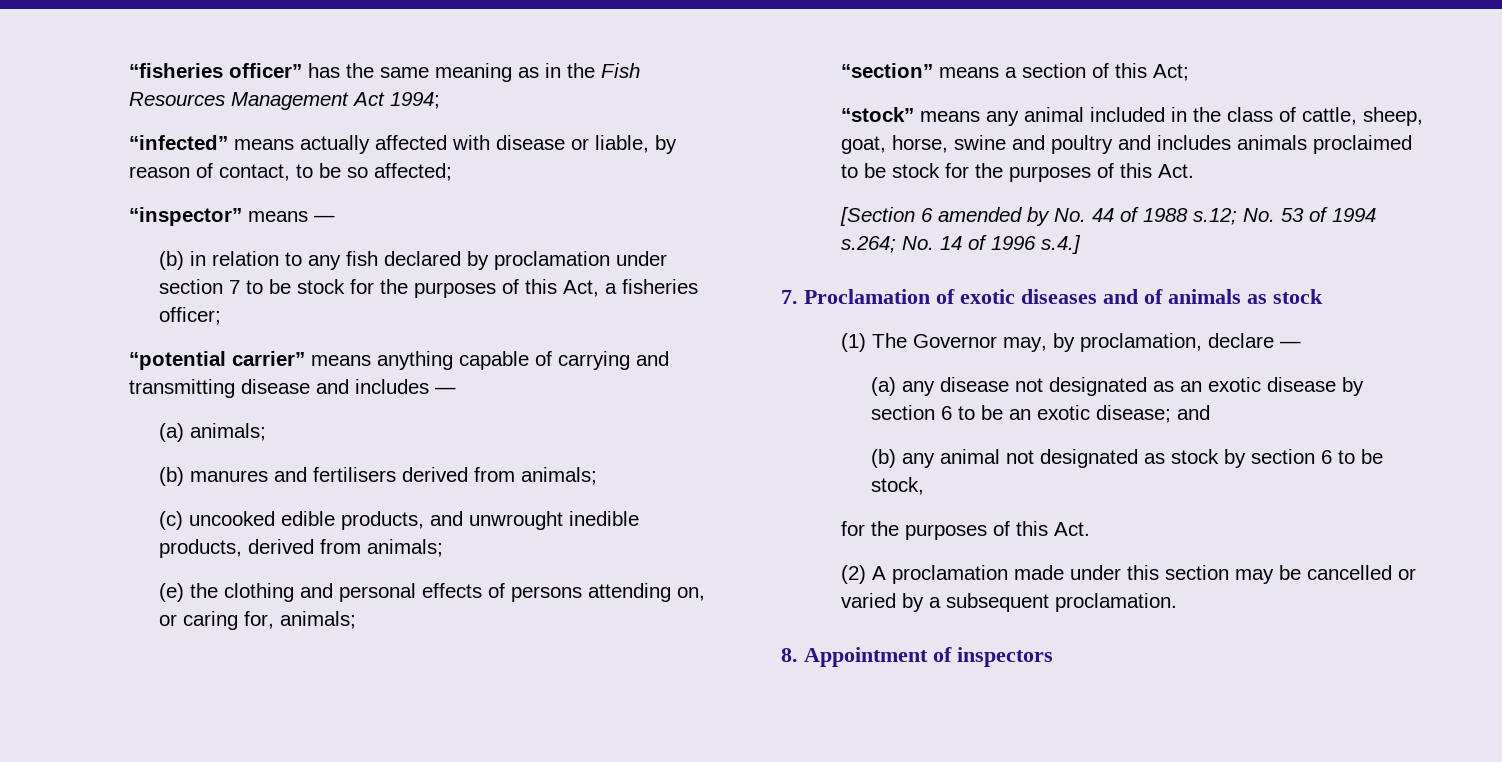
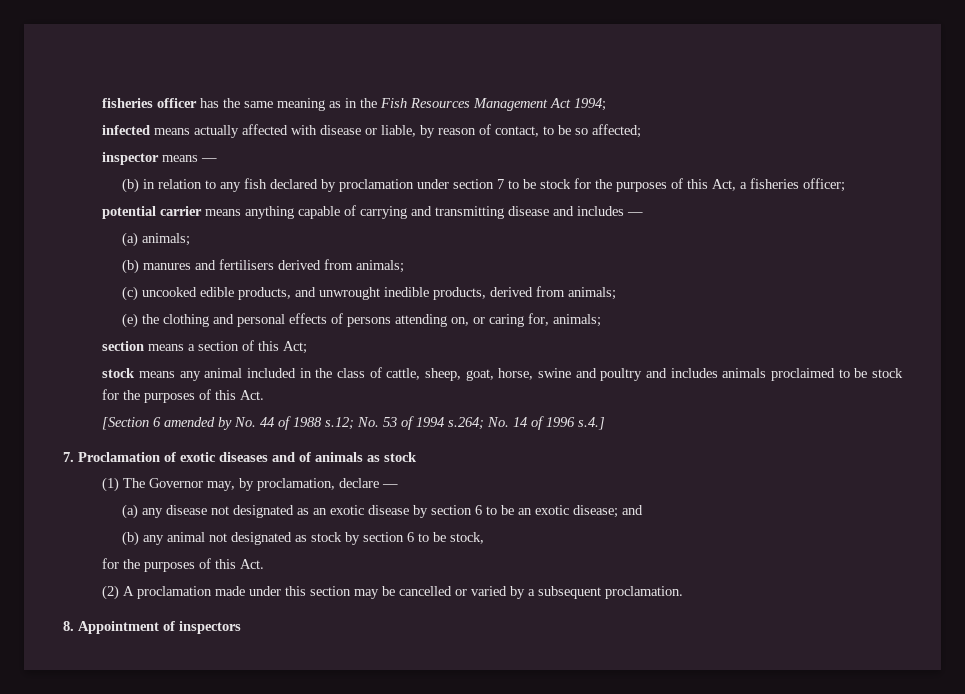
- “fisheries officer” has the same meaning as in the Fish Resources Management Act 1994;
+ fisheries officer has the same meaning as in the Fish Resources Management Act 1994;
- “infected” means actually affected with disease or liable, by reason of contact, to be so affected;
+ infected means actually affected with disease or liable, by reason of contact, to be so affected;
- “inspector” means —
+ inspector means —
- “potential carrier” means anything capable of carrying and transmitting disease and includes —
+ potential carrier means anything capable of carrying and transmitting disease and includes —
- “section” means a section of this Act;
+ section means a section of this Act;
- “stock” means any animal included in the class of cattle, sheep, goat, horse, swine and poultry and includes animals proclaimed to be stock for the purposes of this Act.
+ stock means any animal included in the class of cattle, sheep, goat, horse, swine and poultry and includes animals proclaimed to be stock for the purposes of this Act.

